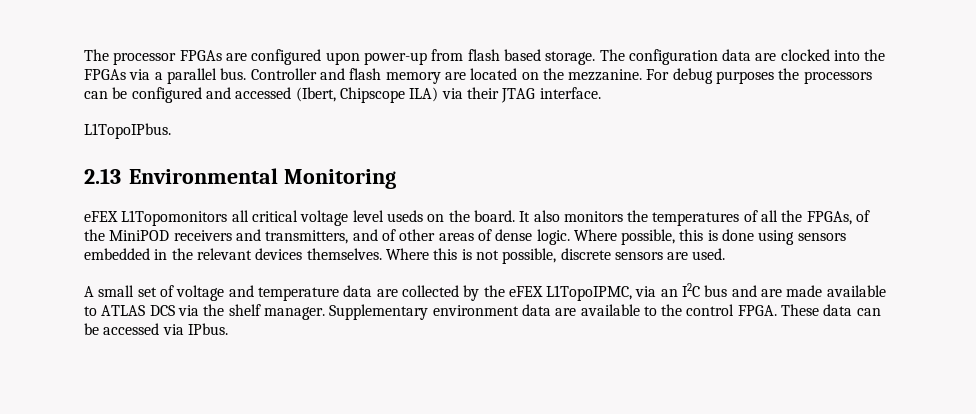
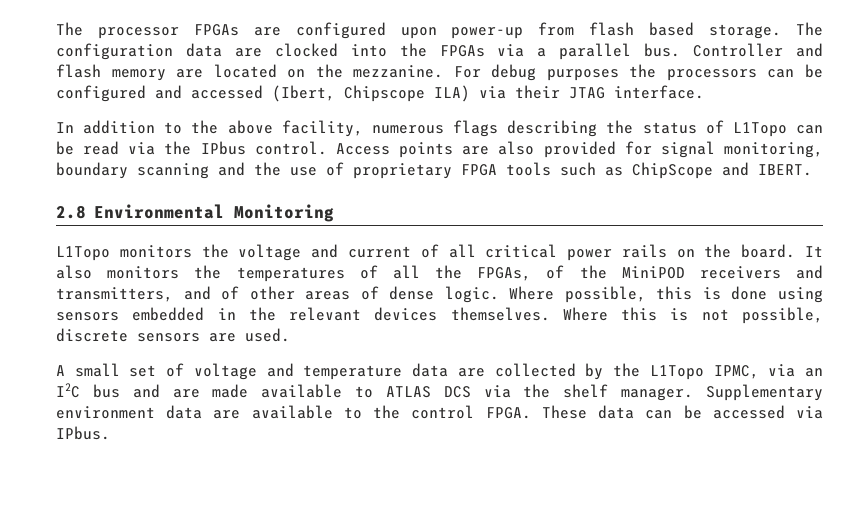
- L1TopoIPbus.
- 2.13 Environmental Monitoring
- eFEX L1Topomonitors all critical voltage level useds on the board.
+ In addition to the above facility, numerous flags describing the status of L1Topo can be read via the IPbus control. Access points are also provided for signal monitoring, boundary scanning and the use of proprietary FPGA tools such as ChipScope and IBERT.
+ 2.8 Environmental Monitoring
+ L1Topo monitors the voltage and current of all critical power rails on the board.
- A small set of voltage and temperature data are collected by the eFEX L1TopoIPMC, via an I2C bus and are made available to ATLAS DCS via the shelf manager.
+ A small set of voltage and temperature data are collected by the L1Topo IPMC, via an I2C bus and are made available to ATLAS DCS via the shelf manager.

